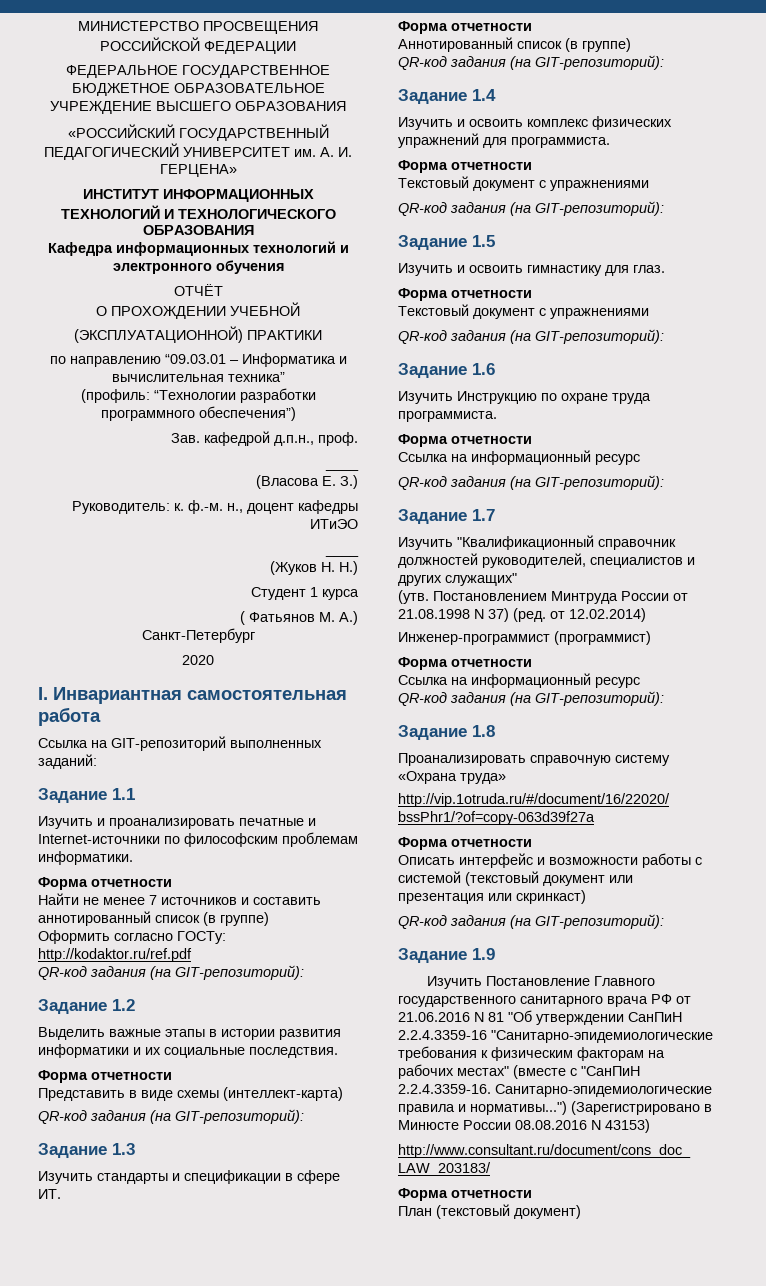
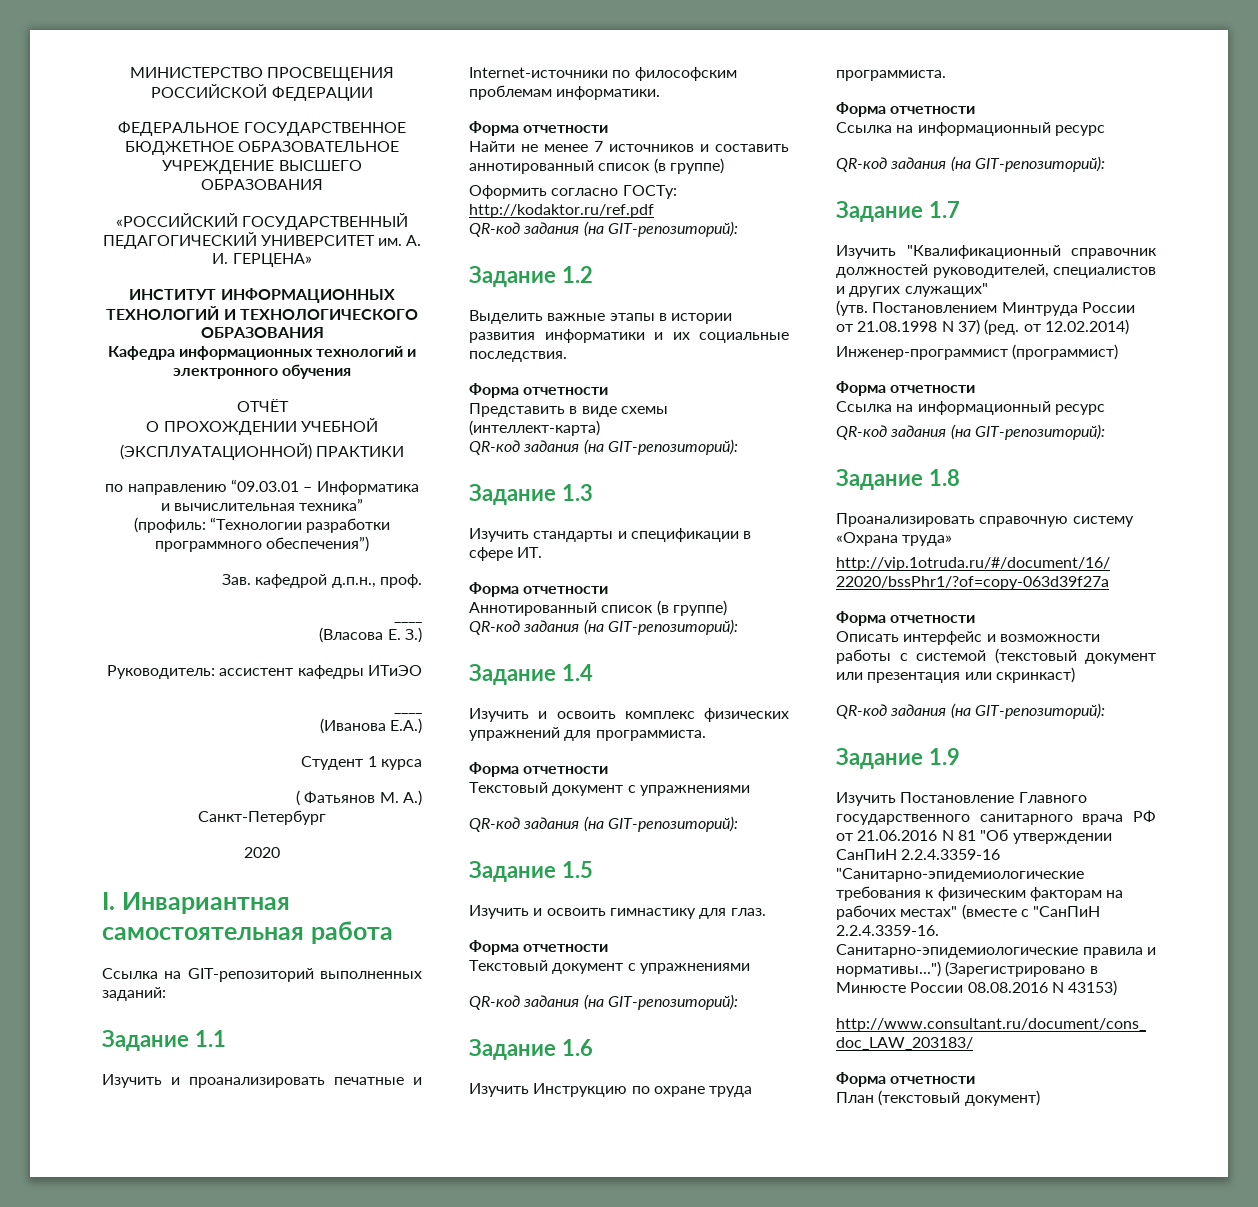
- Руководитель: к. ф.-м. н., доцент кафедры ИТиЭО
+ Руководитель: ассистент кафедры ИТиЭО
- (Жуков Н. Н.)
+ (Иванова Е.А.)

